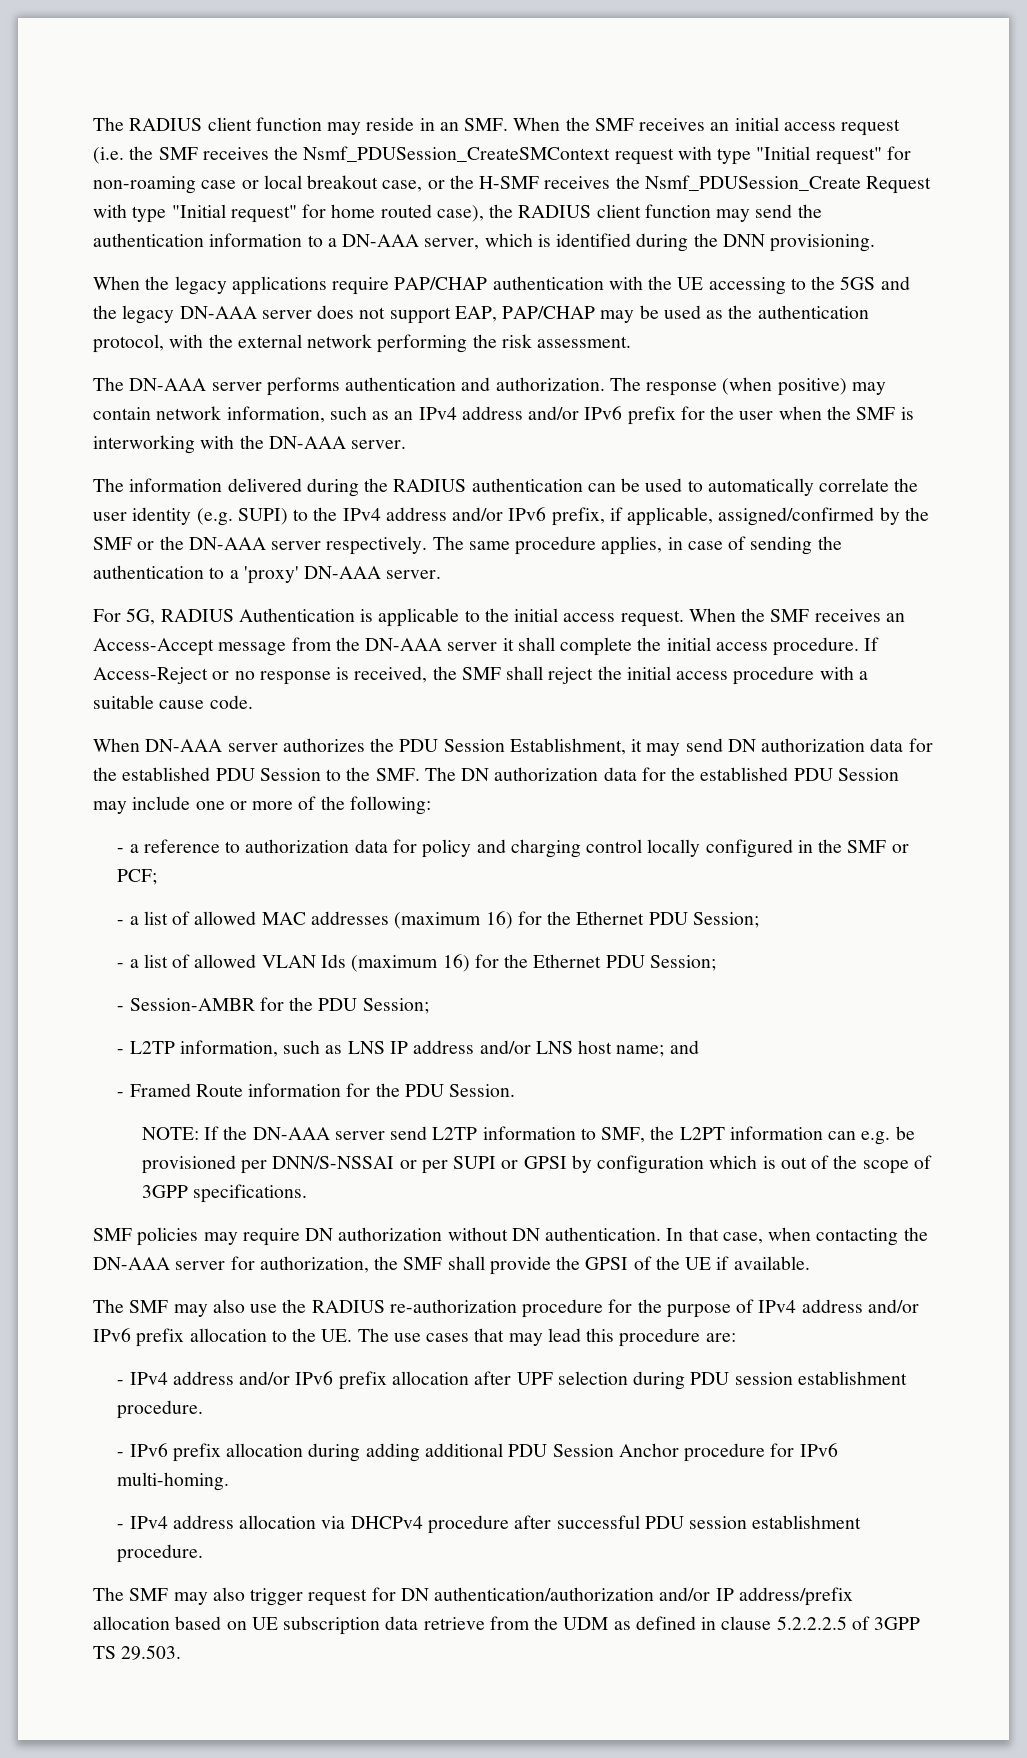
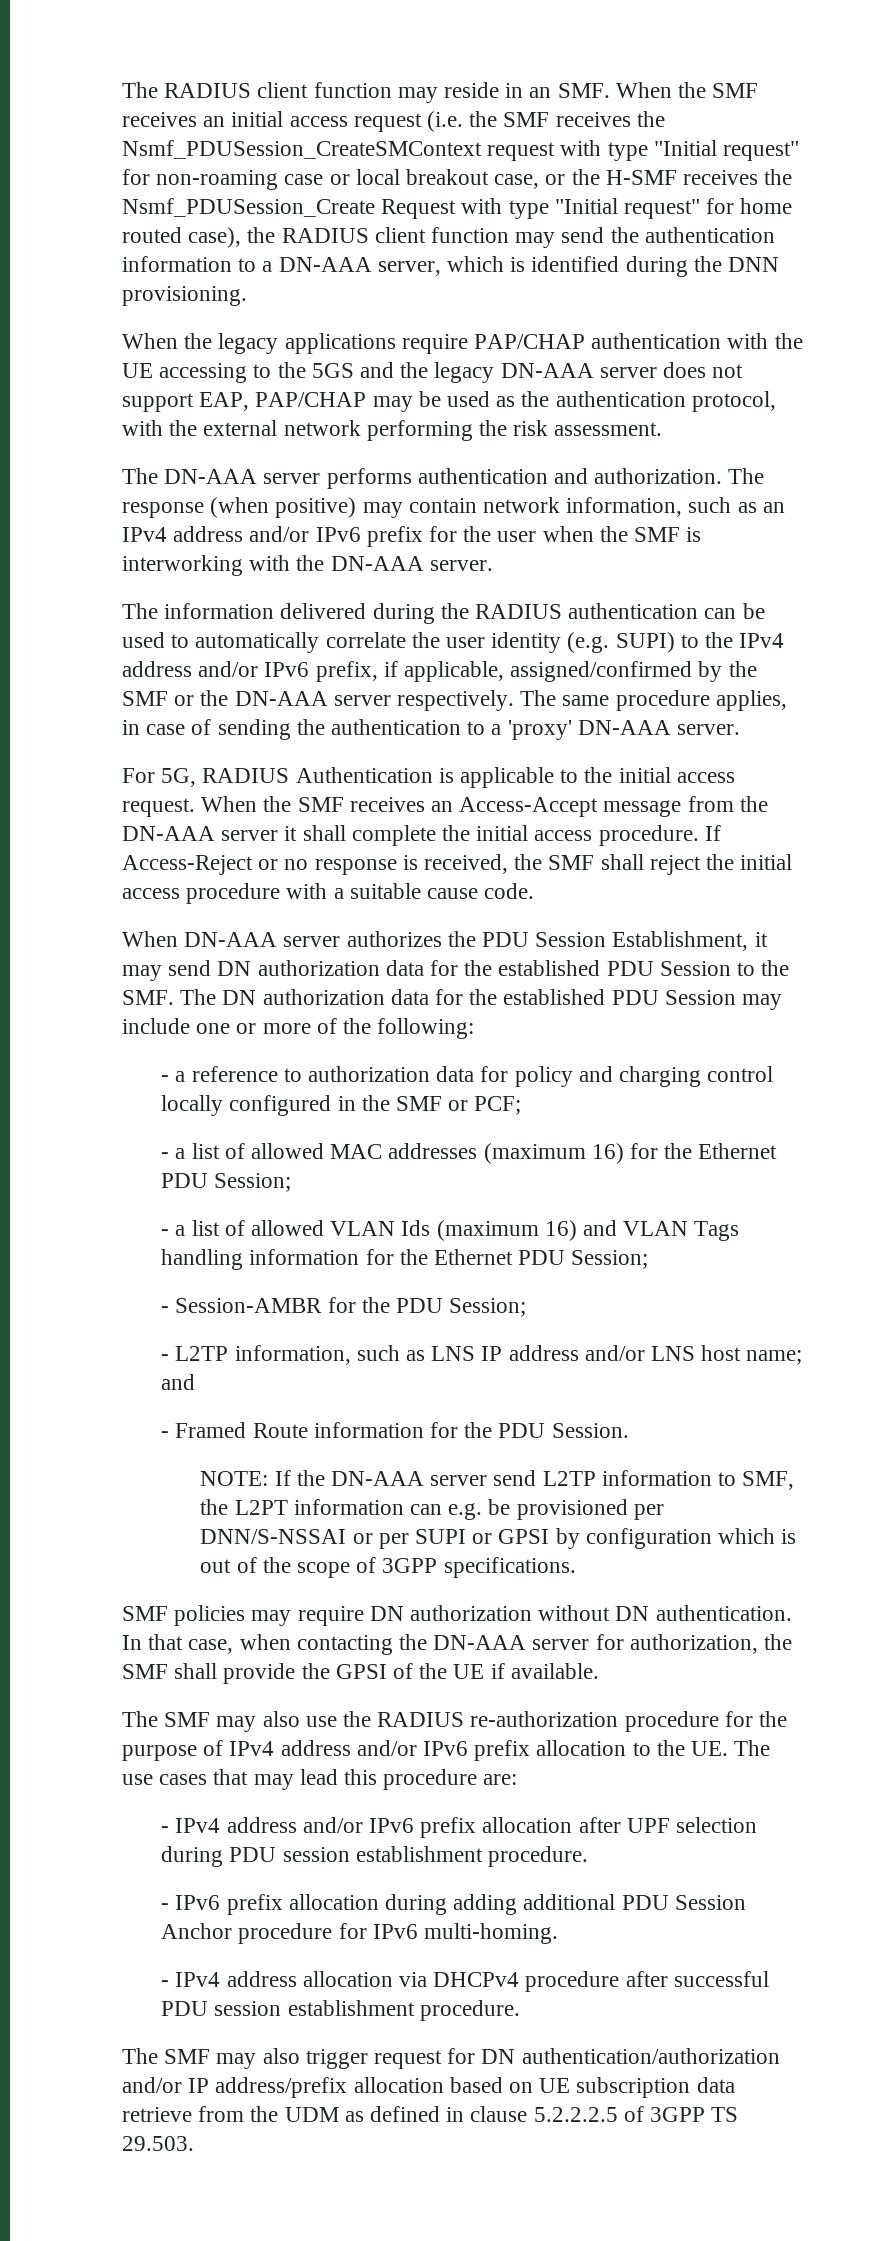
- - a list of allowed VLAN Ids (maximum 16) for the Ethernet PDU Session;
+ - a list of allowed VLAN Ids (maximum 16) and VLAN Tags handling information for the Ethernet PDU Session;

